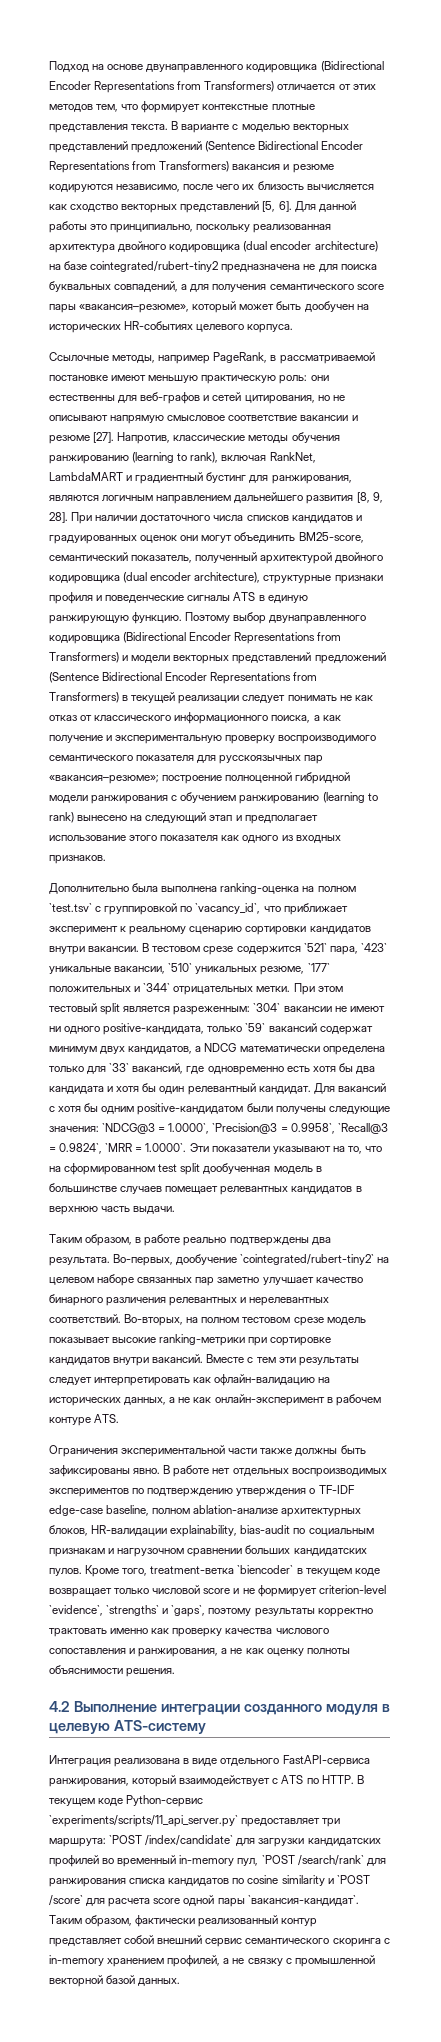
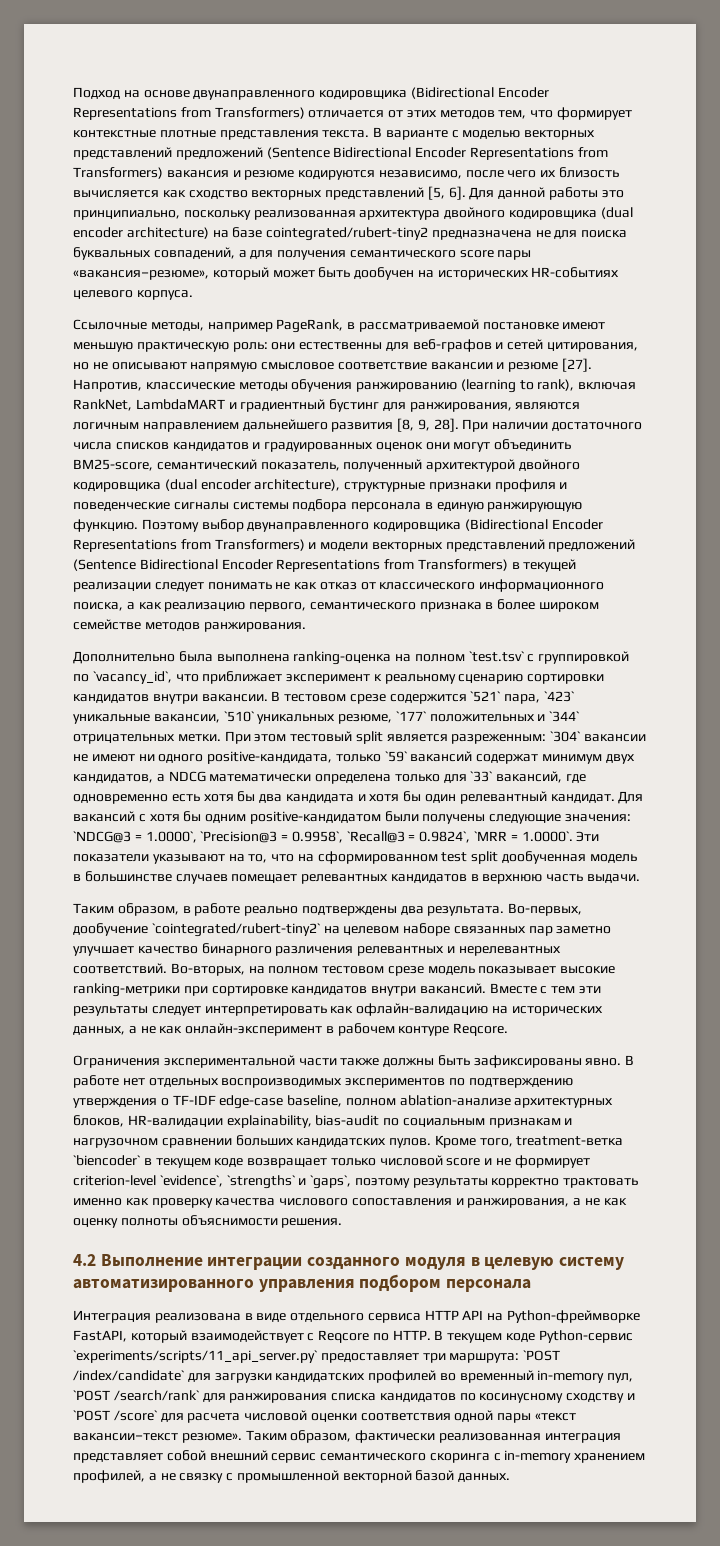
- При наличии достаточного числа списков кандидатов и градуированных оценок они могут объединить BM25-score, семантический показатель, полученный архитектурой двойного кодировщика (dual encoder architecture), структурные признаки профиля и поведенческие сигналы ATS в единую ранжирующую функцию.
+ При наличии достаточного числа списков кандидатов и градуированных оценок они могут объединить BM25-score, семантический показатель, полученный архитектурой двойного кодировщика (dual encoder architecture), структурные признаки профиля и поведенческие сигналы системы подбора персонала в единую ранжирующую функцию.
- Поэтому выбор двунаправленного кодировщика (Bidirectional Encoder Representations from Transformers) и модели векторных представлений предложений (Sentence Bidirectional Encoder Representations from Transformers) в текущей реализации следует понимать не как отказ от классического информационного поиска, а как получение и экспериментальную проверку воспроизводимого семантического показателя для русскоязычных пар «вакансия–резюме»; построение полноценной гибридной модели ранжирования с обучением ранжированию (learning to rank) вынесено на следующий этап и предполагает использование этого показателя как одного из входных признаков.
+ Поэтому выбор двунаправленного кодировщика (Bidirectional Encoder Representations from Transformers) и модели векторных представлений предложений (Sentence Bidirectional Encoder Representations from Transformers) в текущей реализации следует понимать не как отказ от классического информационного поиска, а как реализацию первого, семантического признака в более широком семействе методов ранжирования.
- Вместе с тем эти результаты следует интерпретировать как офлайн-валидацию на исторических данных, а не как онлайн-эксперимент в рабочем контуре ATS.
+ Вместе с тем эти результаты следует интерпретировать как офлайн-валидацию на исторических данных, а не как онлайн-эксперимент в рабочем контуре Reqcore.
- 4.2 Выполнение интеграции созданного модуля в целевую ATS-систему
+ 4.2 Выполнение интеграции созданного модуля в целевую систему автоматизированного управления подбором персонала
- Интеграция реализована в виде отдельного FastAPI-сервиса ранжирования, который взаимодействует с ATS по HTTP.
+ Интеграция реализована в виде отдельного сервиса HTTP API на Python-фреймворке FastAPI, который взаимодействует с Reqcore по HTTP.
- В текущем коде Python-сервис `experiments/scripts/11_api_server.py` предоставляет три маршрута: `POST /index/candidate` для загрузки кандидатских профилей во временный in-memory пул, `POST /search/rank` для ранжирования списка кандидатов по cosine similarity и `POST /score` для расчета score одной пары `вакансия-кандидат`.
+ В текущем коде Python-сервис `experiments/scripts/11_api_server.py` предоставляет три маршрута: `POST /index/candidate` для загрузки кандидатских профилей во временный in-memory пул, `POST /search/rank` для ранжирования списка кандидатов по косинусному сходству и `POST /score` для расчета числовой оценки соответствия одной пары «текст вакансии–текст резюме».
- Таким образом, фактически реализованный контур представляет собой внешний сервис семантического скоринга с in-memory хранением профилей, а не связку с промышленной векторной базой данных.
+ Таким образом, фактически реализованная интеграция представляет собой внешний сервис семантического скоринга с in-memory хранением профилей, а не связку с промышленной векторной базой данных.

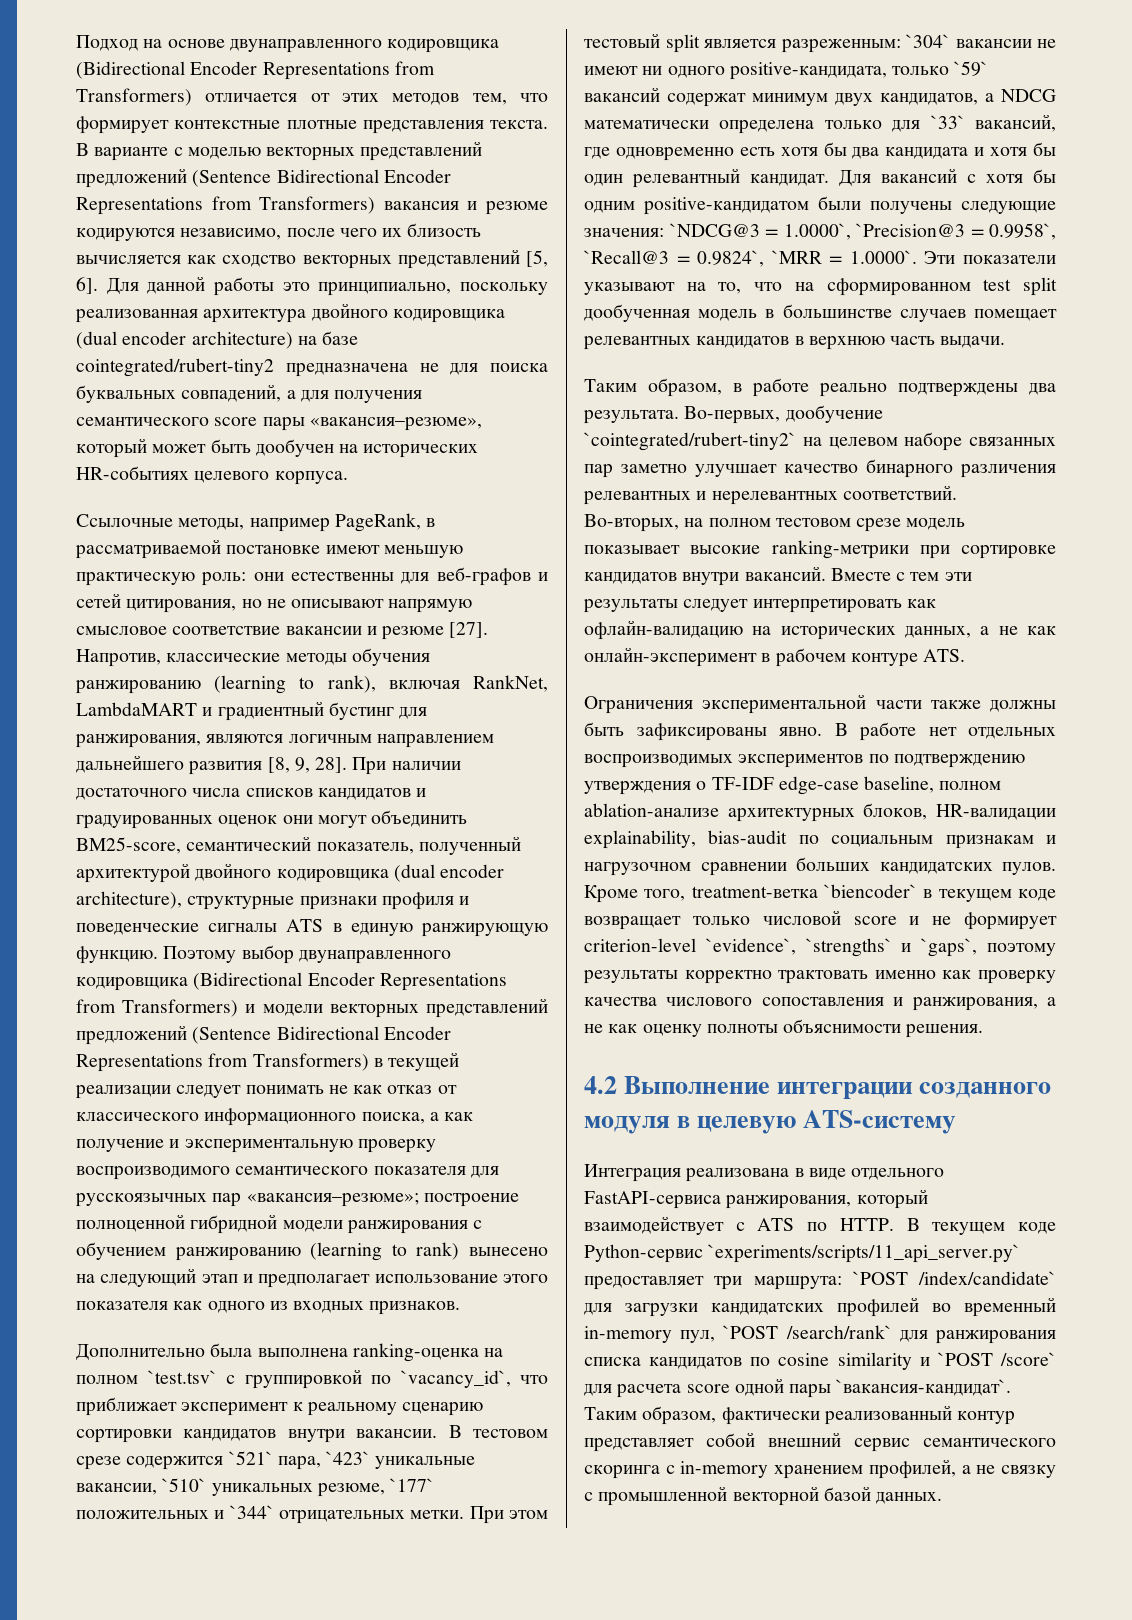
- При наличии достаточного числа списков кандидатов и градуированных оценок они могут объединить BM25-score, семантический показатель, полученный архитектурой двойного кодировщика (dual encoder architecture), структурные признаки профиля и поведенческие сигналы системы подбора персонала в единую ранжирующую функцию.
+ При наличии достаточного числа списков кандидатов и градуированных оценок они могут объединить BM25-score, семантический показатель, полученный архитектурой двойного кодировщика (dual encoder architecture), структурные признаки профиля и поведенческие сигналы ATS в единую ранжирующую функцию.
- Поэтому выбор двунаправленного кодировщика (Bidirectional Encoder Representations from Transformers) и модели векторных представлений предложений (Sentence Bidirectional Encoder Representations from Transformers) в текущей реализации следует понимать не как отказ от классического информационного поиска, а как реализацию первого, семантического признака в более широком семействе методов ранжирования.
+ Поэтому выбор двунаправленного кодировщика (Bidirectional Encoder Representations from Transformers) и модели векторных представлений предложений (Sentence Bidirectional Encoder Representations from Transformers) в текущей реализации следует понимать не как отказ от классического информационного поиска, а как получение и экспериментальную проверку воспроизводимого семантического показателя для русскоязычных пар «вакансия–резюме»; построение полноценной гибридной модели ранжирования с обучением ранжированию (learning to rank) вынесено на следующий этап и предполагает использование этого показателя как одного из входных признаков.
- Вместе с тем эти результаты следует интерпретировать как офлайн-валидацию на исторических данных, а не как онлайн-эксперимент в рабочем контуре Reqcore.
+ Вместе с тем эти результаты следует интерпретировать как офлайн-валидацию на исторических данных, а не как онлайн-эксперимент в рабочем контуре ATS.
- 4.2 Выполнение интеграции созданного модуля в целевую систему автоматизированного управления подбором персонала
+ 4.2 Выполнение интеграции созданного модуля в целевую ATS-систему
- Интеграция реализована в виде отдельного сервиса HTTP API на Python-фреймворке FastAPI, который взаимодействует с Reqcore по HTTP.
+ Интеграция реализована в виде отдельного FastAPI-сервиса ранжирования, который взаимодействует с ATS по HTTP.
- В текущем коде Python-сервис `experiments/scripts/11_api_server.py` предоставляет три маршрута: `POST /index/candidate` для загрузки кандидатских профилей во временный in-memory пул, `POST /search/rank` для ранжирования списка кандидатов по косинусному сходству и `POST /score` для расчета числовой оценки соответствия одной пары «текст вакансии–текст резюме».
+ В текущем коде Python-сервис `experiments/scripts/11_api_server.py` предоставляет три маршрута: `POST /index/candidate` для загрузки кандидатских профилей во временный in-memory пул, `POST /search/rank` для ранжирования списка кандидатов по cosine similarity и `POST /score` для расчета score одной пары `вакансия-кандидат`.
- Таким образом, фактически реализованная интеграция представляет собой внешний сервис семантического скоринга с in-memory хранением профилей, а не связку с промышленной векторной базой данных.
+ Таким образом, фактически реализованный контур представляет собой внешний сервис семантического скоринга с in-memory хранением профилей, а не связку с промышленной векторной базой данных.

